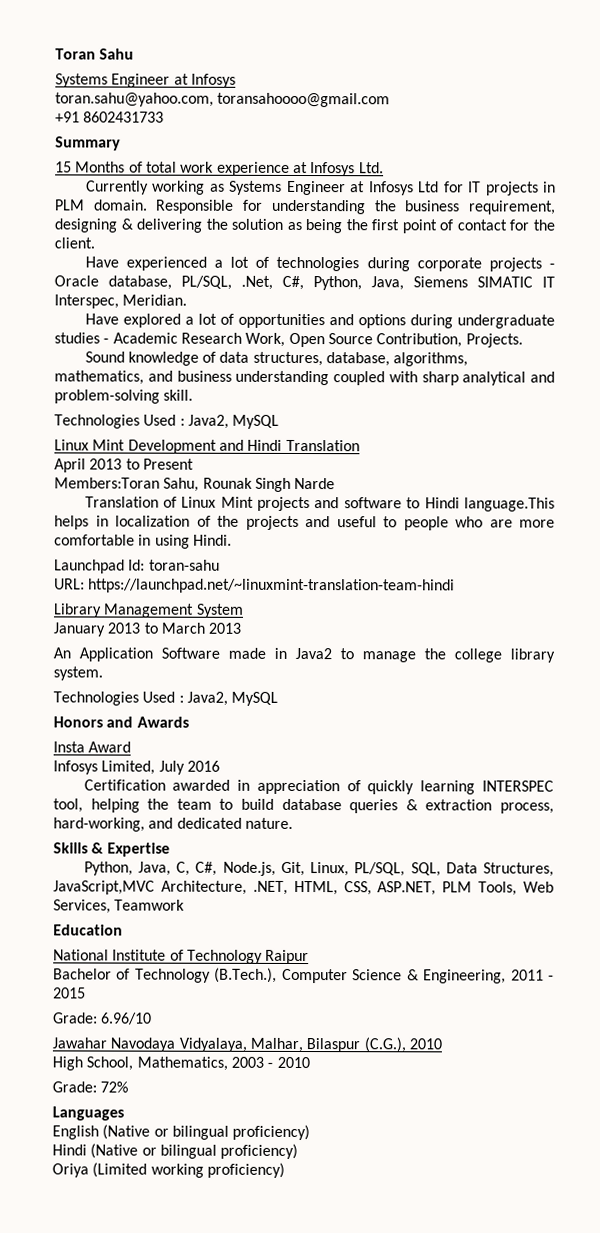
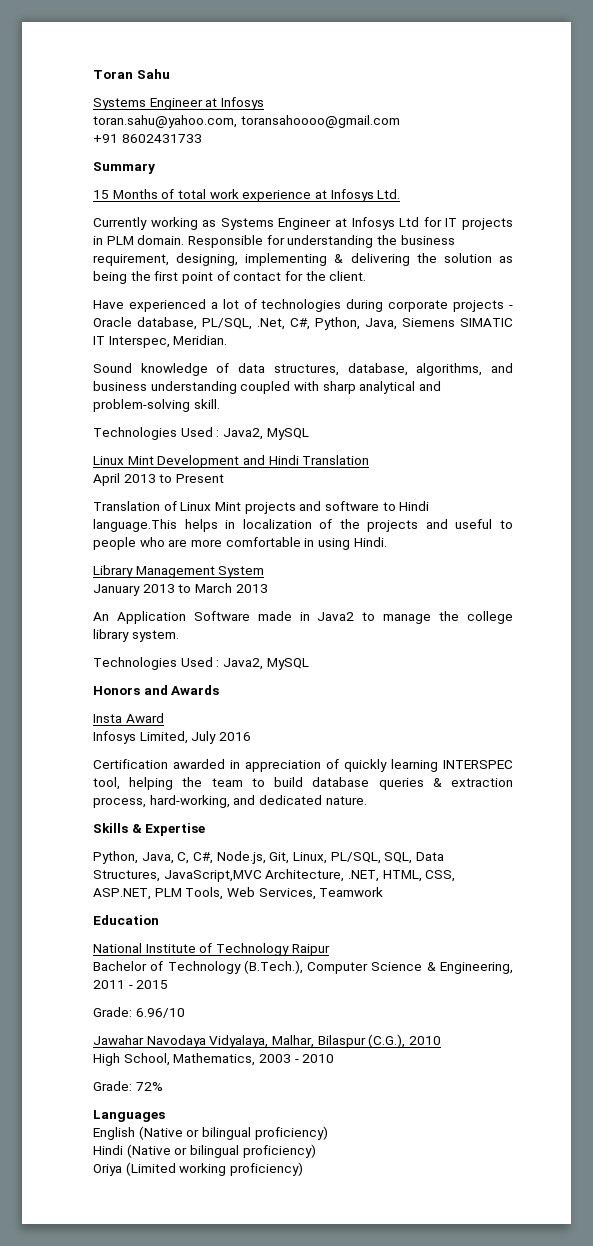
- Responsible for understanding the business requirement, designing & delivering the solution as being the first point of contact for the client.
+ Responsible for understanding the business requirement, designing, implementing & delivering the solution as being the first point of contact for the client.
- Have explored a lot of opportunities and options during undergraduate studies - Academic Research Work, Open Source Contribution, Projects.
- Sound knowledge of data structures, database, algorithms, mathematics, and business understanding coupled with sharp analytical and problem-solving skill.
+ Sound knowledge of data structures, database, algorithms, and business understanding coupled with sharp analytical and problem-solving skill.
- Members:Toran Sahu, Rounak Singh Narde
- Launchpad Id: toran-sahu
- URL: https://launchpad.net/~linuxmint-translation-team-hindi

